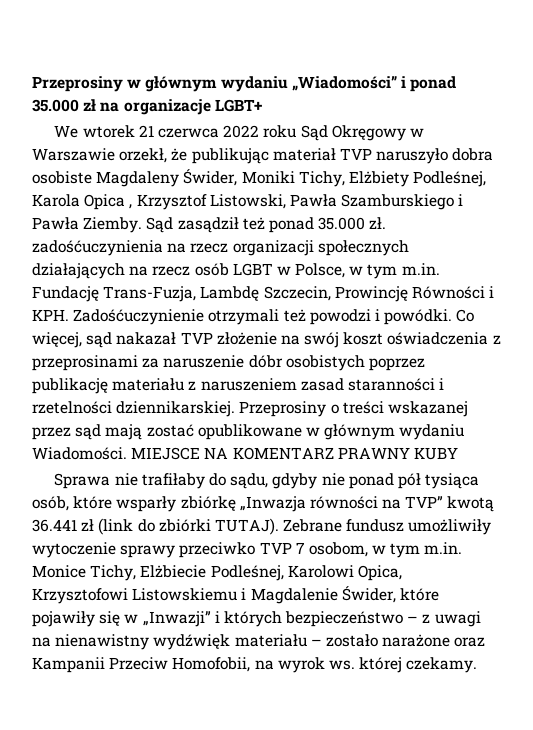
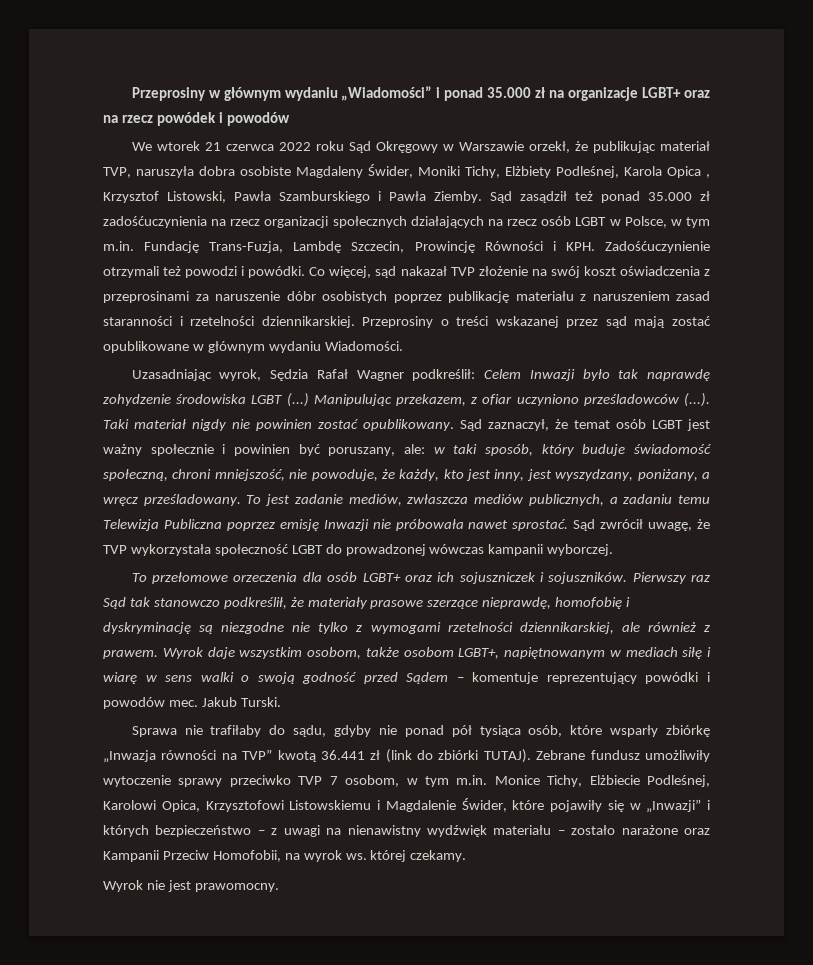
- Przeprosiny w głównym wydaniu „Wiadomości” i ponad 35.000 zł na organizacje LGBT+
+ Przeprosiny w głównym wydaniu „Wiadomości” i ponad 35.000 zł na organizacje LGBT+ oraz na rzecz powódek i powodów
- We wtorek 21 czerwca 2022 roku Sąd Okręgowy w Warszawie orzekł, że publikując materiał TVP naruszyło dobra osobiste Magdaleny Świder, Moniki Tichy, Elżbiety Podleśnej, Karola Opica , Krzysztof Listowski, Pawła Szamburskiego i Pawła Ziemby.
+ We wtorek 21 czerwca 2022 roku Sąd Okręgowy w Warszawie orzekł, że publikując materiał TVP, naruszyła dobra osobiste Magdaleny Świder, Moniki Tichy, Elżbiety Podleśnej, Karola Opica , Krzysztof Listowski, Pawła Szamburskiego i Pawła Ziemby.
- Sąd zasądził też ponad 35.000 zł. zadośćuczynienia na rzecz organizacji społecznych działających na rzecz osób LGBT w Polsce, w tym m.in. Fundację Trans-Fuzja, Lambdę Szczecin, Prowincję Równości i KPH. Zadośćuczynienie otrzymali też powodzi i powódki.
+ Sąd zasądził też ponad 35.000 zł zadośćuczynienia na rzecz organizacji społecznych działających na rzecz osób LGBT w Polsce, w tym m.in. Fundację Trans-Fuzja, Lambdę Szczecin, Prowincję Równości i KPH. Zadośćuczynienie otrzymali też powodzi i powódki.
- Przeprosiny o treści wskazanej przez sąd mają zostać opublikowane w głównym wydaniu Wiadomości. MIEJSCE NA KOMENTARZ PRAWNY KUBY
+ Przeprosiny o treści wskazanej przez sąd mają zostać opublikowane w głównym wydaniu Wiadomości.
+ Uzasadniając wyrok, Sędzia Rafał Wagner podkreślił: Celem Inwazji było tak naprawdę zohydzenie środowiska LGBT (...) Manipulując przekazem, z ofiar uczyniono prześladowców (...). Taki materiał nigdy nie powinien zostać opublikowany. Sąd zaznaczył, że temat osób LGBT jest ważny społecznie i powinien być poruszany, ale: w taki sposób, który buduje świadomość społeczną, chroni mniejszość, nie powoduje, że każdy, kto jest inny, jest wyszydzany, poniżany, a wręcz prześladowany. To jest zadanie mediów, zwłaszcza mediów publicznych, a zadaniu temu Telewizja Publiczna poprzez emisję Inwazji nie próbowała nawet sprostać. Sąd zwrócił uwagę, że TVP wykorzystała społeczność LGBT do prowadzonej wówczas kampanii wyborczej.
+ To przełomowe orzeczenia dla osób LGBT+ oraz ich sojuszniczek i sojuszników. Pierwszy raz Sąd tak stanowczo podkreślił, że materiały prasowe szerzące nieprawdę, homofobię i dyskryminację są niezgodne nie tylko z wymogami rzetelności dziennikarskiej, ale również z prawem. Wyrok daje wszystkim osobom, także osobom LGBT+, napiętnowanym w mediach siłę i wiarę w sens walki o swoją godność przed Sądem – komentuje reprezentujący powódki i powodów mec. Jakub Turski.
+ Wyrok nie jest prawomocny.

